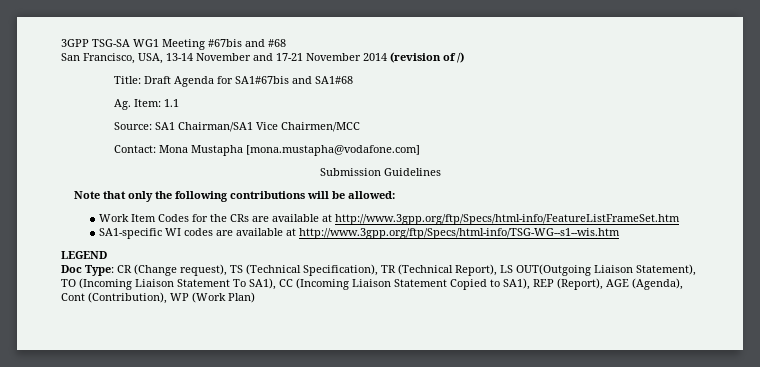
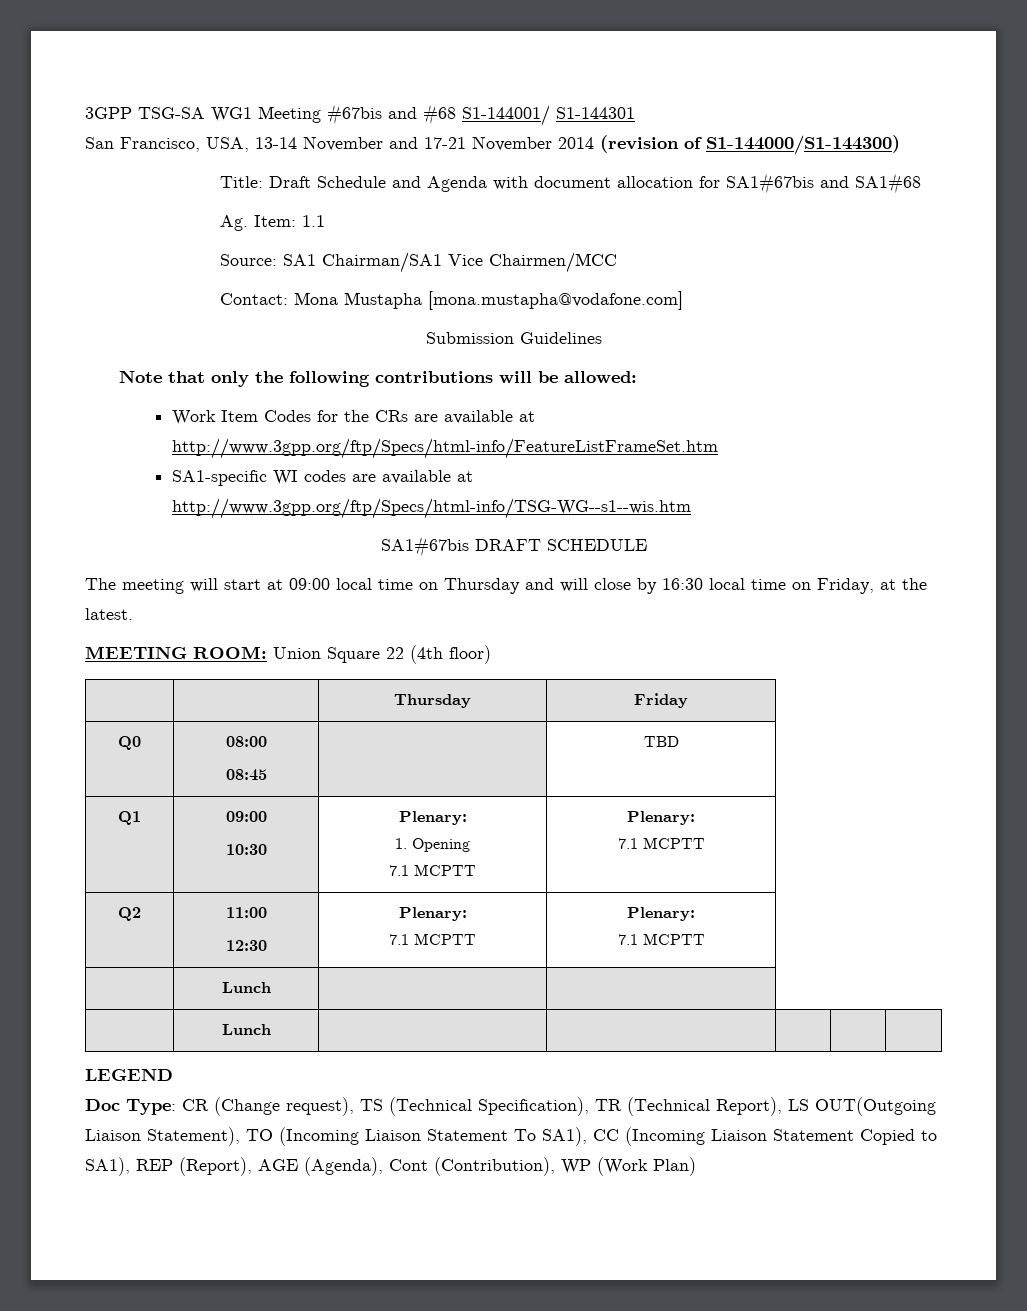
- 3GPP TSG-SA WG1 Meeting #67bis and #68
+ 3GPP TSG-SA WG1 Meeting #67bis and #68 S1-144001/ S1-144301
- San Francisco, USA, 13-14 November and 17-21 November 2014 (revision of /)
+ San Francisco, USA, 13-14 November and 17-21 November 2014 (revision of S1-144000/S1-144300)
- Title: Draft Agenda for SA1#67bis and SA1#68
+ Title: Draft Schedule and Agenda with document allocation for SA1#67bis and SA1#68
+ SA1#67bis DRAFT SCHEDULE
+ The meeting will start at 09:00 local time on Thursday and will close by 16:30 local time on Friday, at the latest.
+ MEETING ROOM: Union Square 22 (4th floor)
+ | | Thursday | Friday
+ Q0 | 08:00
+ 08:45 | | TBD
+ Q1 | 09:00
+ 10:30 | Plenary:
+ 1. Opening
+ 7.1 MCPTT | Plenary:
+ 7.1 MCPTT
+ Q2 | 11:00
+ 12:30 | Plenary:
+ 7.1 MCPTT | Plenary:
+ 7.1 MCPTT
+ | Lunch | |
+ | Lunch | | | | |

